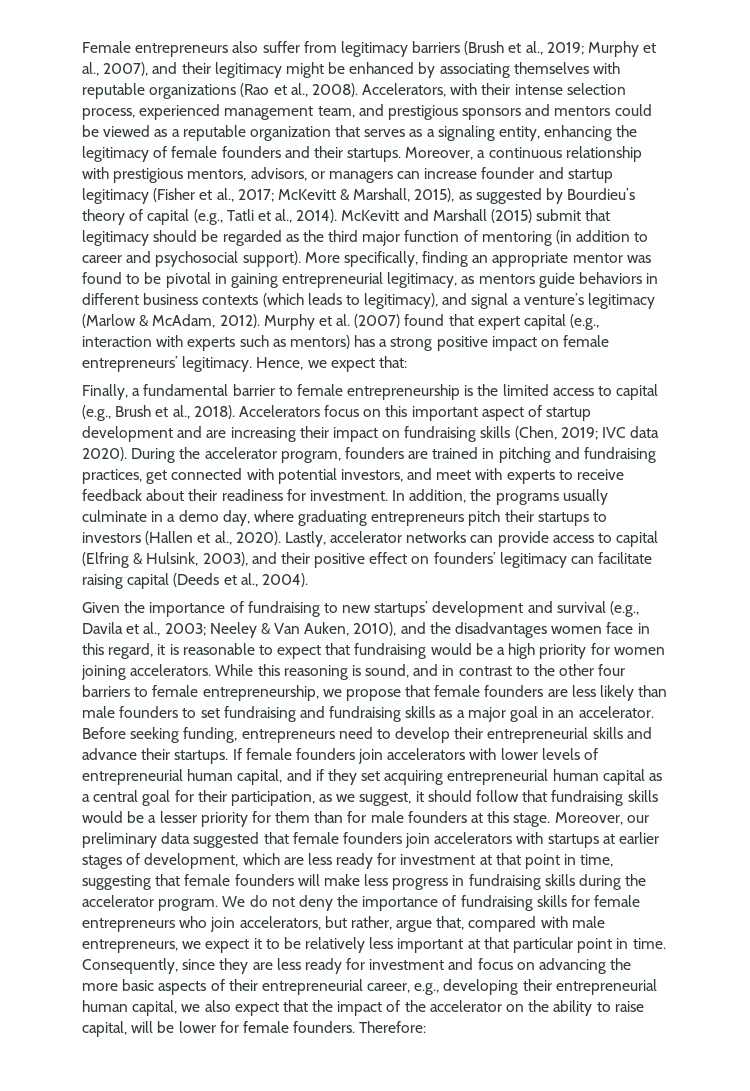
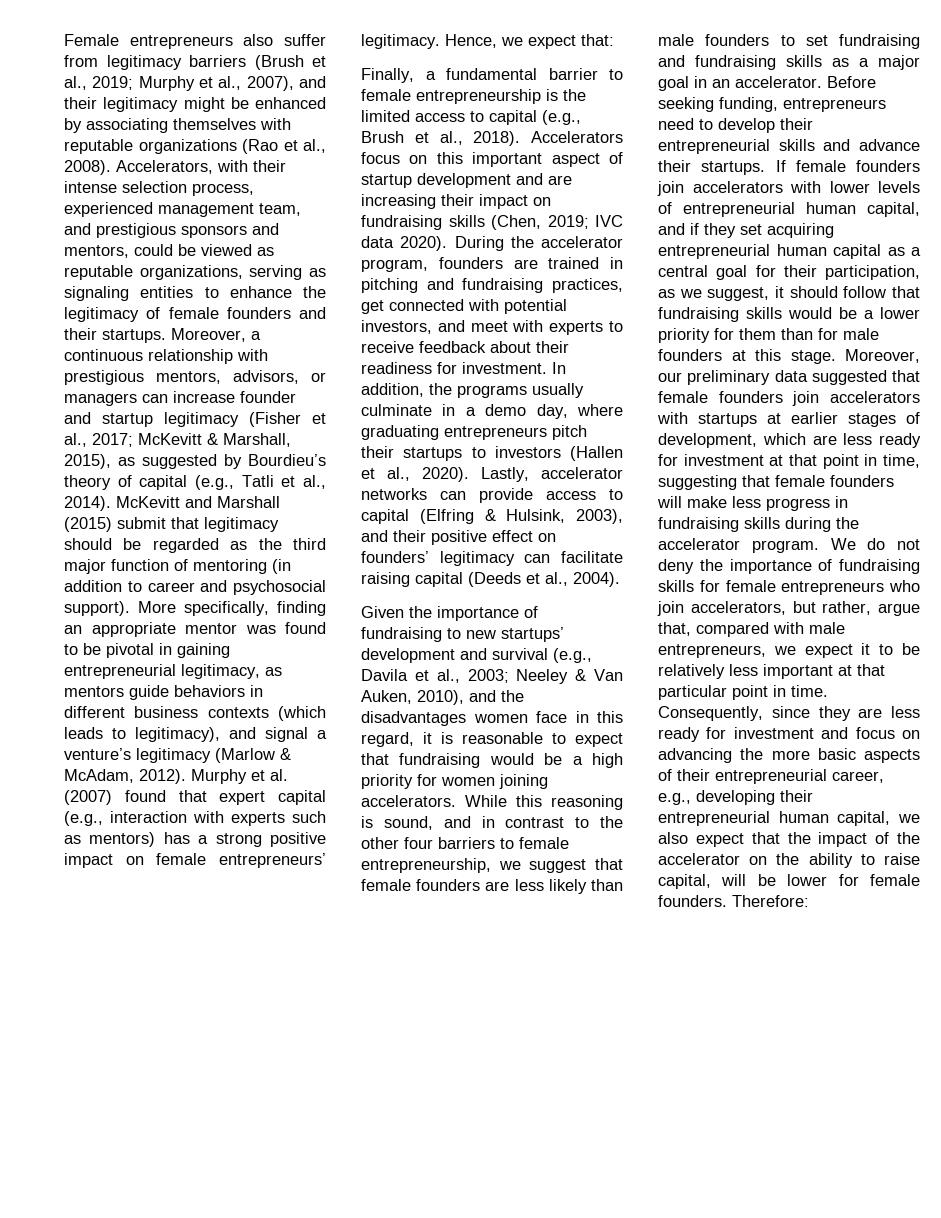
- Accelerators, with their intense selection process, experienced management team, and prestigious sponsors and mentors could be viewed as a reputable organization that serves as a signaling entity, enhancing the legitimacy of female founders and their startups.
+ Accelerators, with their intense selection process, experienced management team, and prestigious sponsors and mentors, could be viewed as reputable organizations, serving as signaling entities to enhance the legitimacy of female founders and their startups.
- While this reasoning is sound, and in contrast to the other four barriers to female entrepreneurship, we propose that female founders are less likely than male founders to set fundraising and fundraising skills as a major goal in an accelerator.
+ While this reasoning is sound, and in contrast to the other four barriers to female entrepreneurship, we suggest that female founders are less likely than male founders to set fundraising and fundraising skills as a major goal in an accelerator.
- If female founders join accelerators with lower levels of entrepreneurial human capital, and if they set acquiring entrepreneurial human capital as a central goal for their participation, as we suggest, it should follow that fundraising skills would be a lesser priority for them than for male founders at this stage.
+ If female founders join accelerators with lower levels of entrepreneurial human capital, and if they set acquiring entrepreneurial human capital as a central goal for their participation, as we suggest, it should follow that fundraising skills would be a lower priority for them than for male founders at this stage.

